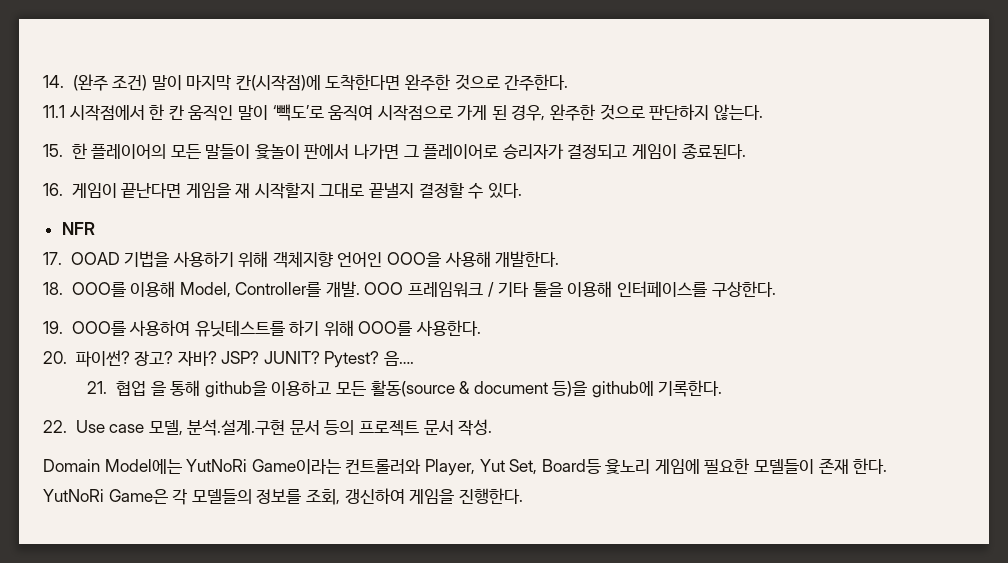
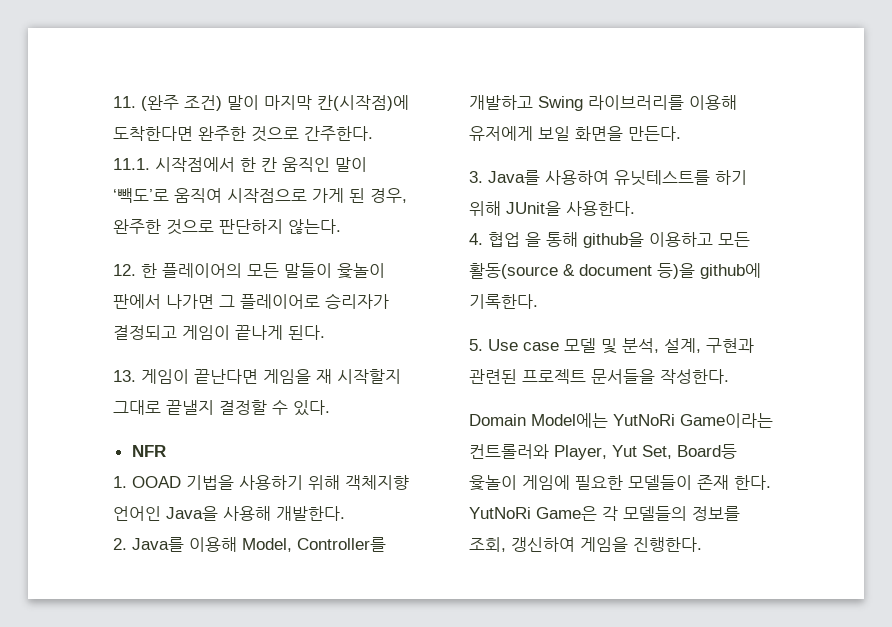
- 14. (완주 조건) 말이 마지막 칸(시작점)에 도착한다면 완주한 것으로 간주한다.
+ 11. (완주 조건) 말이 마지막 칸(시작점)에 도착한다면 완주한 것으로 간주한다.
- 11.1 시작점에서 한 칸 움직인 말이 ‘빽도’로 움직여 시작점으로 가게 된 경우, 완주한 것으로 판단하지 않는다.
+ 11.1. 시작점에서 한 칸 움직인 말이 ‘빽도’로 움직여 시작점으로 가게 된 경우, 완주한 것으로 판단하지 않는다.
- 15. 한 플레이어의 모든 말들이 윷놀이 판에서 나가면 그 플레이어로 승리자가 결정되고 게임이 종료된다.
- 16. 게임이 끝난다면 게임을 재 시작할지 그대로 끝낼지 결정할 수 있다.
+ 12. 한 플레이어의 모든 말들이 윷놀이 판에서 나가면 그 플레이어로 승리자가 결정되고 게임이 끝나게 된다.
+ 13. 게임이 끝난다면 게임을 재 시작할지 그대로 끝낼지 결정할 수 있다.
- 17. OOAD 기법을 사용하기 위해 객체지향 언어인 OOO을 사용해 개발한다.
+ 1. OOAD 기법을 사용하기 위해 객체지향 언어인 Java을 사용해 개발한다.
- 18. OOO를 이용해 Model, Controller를 개발. OOO 프레임워크 / 기타 툴을 이용해 인터페이스를 구상한다.
- 19. OOO를 사용하여 유닛테스트를 하기 위해 OOO를 사용한다.
+ 2. Java를 이용해 Model, Controller를 개발하고 Swing 라이브러리를 이용해 유저에게 보일 화면을 만든다.
+ 3. Java를 사용하여 유닛테스트를 하기 위해 JUnit을 사용한다.
- 20. 파이썬? 장고? 자바? JSP? JUNIT? Pytest? 음….
- 21. 협업 을 통해 github을 이용하고 모든 활동(source & document 등)을 github에 기록한다.
+ 4. 협업 을 통해 github을 이용하고 모든 활동(source & document 등)을 github에 기록한다.
- 22. Use case 모델, 분석.설계.구현 문서 등의 프로젝트 문서 작성.
+ 5. Use case 모델 및 분석, 설계, 구현과 관련된 프로젝트 문서들을 작성한다.
- Domain Model에는 YutNoRi Game이라는 컨트롤러와 Player, Yut Set, Board등 윷노리 게임에 필요한 모델들이 존재 한다.
+ Domain Model에는 YutNoRi Game이라는 컨트롤러와 Player, Yut Set, Board등 윷놀이 게임에 필요한 모델들이 존재 한다.

